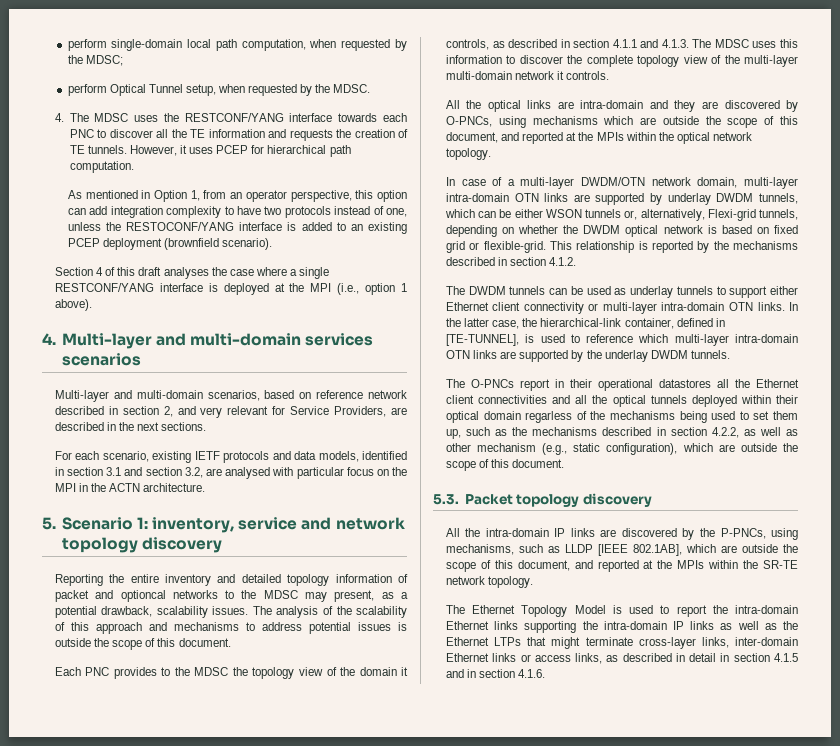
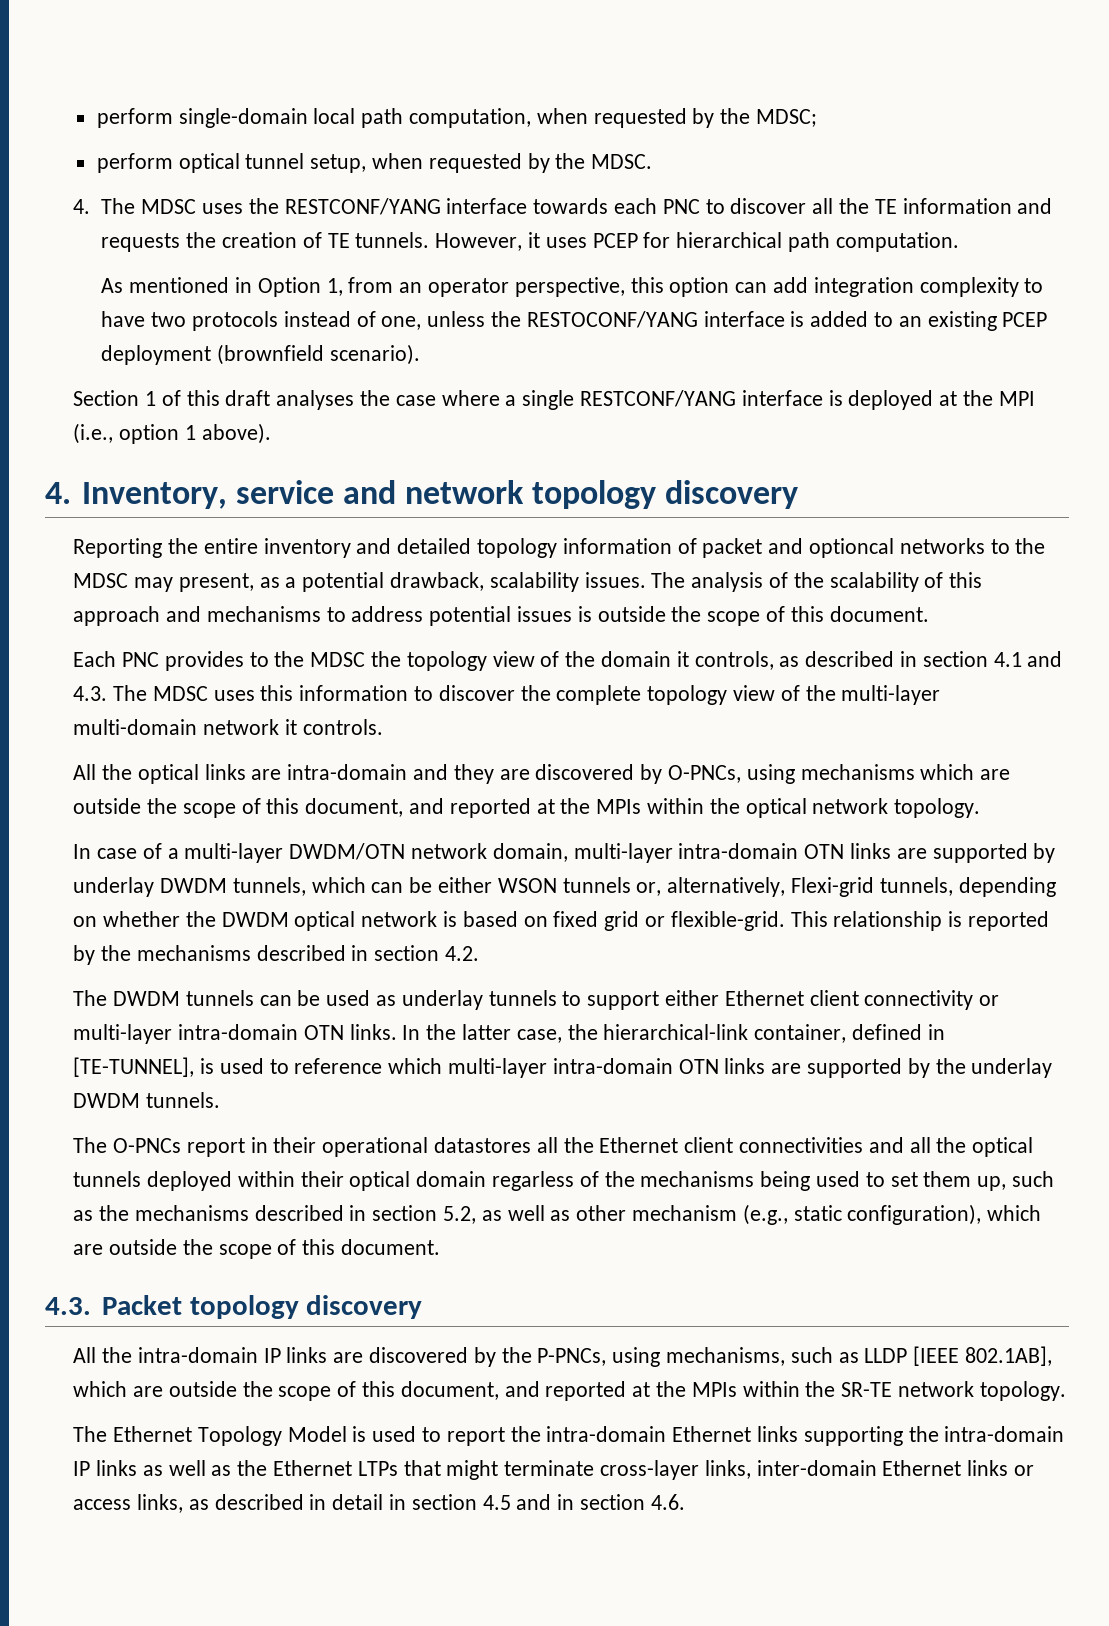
- perform Optical Tunnel setup, when requested by the MDSC.
+ perform optical tunnel setup, when requested by the MDSC.
- Section 4 of this draft analyses the case where a single RESTCONF/YANG interface is deployed at the MPI (i.e., option 1 above).
+ Section 1 of this draft analyses the case where a single RESTCONF/YANG interface is deployed at the MPI (i.e., option 1 above).
- 4. Multi-layer and multi-domain services scenarios
- Multi-layer and multi-domain scenarios, based on reference network described in section 2, and very relevant for Service Providers, are described in the next sections.
- For each scenario, existing IETF protocols and data models, identified in section 3.1 and section 3.2, are analysed with particular focus on the MPI in the ACTN architecture.
- 5. Scenario 1: inventory, service and network topology discovery
+ 4. Inventory, service and network topology discovery
- Each PNC provides to the MDSC the topology view of the domain it controls, as described in section 4.1.1 and 4.1.3. The MDSC uses this information to discover the complete topology view of the multi-layer multi-domain network it controls.
+ Each PNC provides to the MDSC the topology view of the domain it controls, as described in section 4.1 and 4.3. The MDSC uses this information to discover the complete topology view of the multi-layer multi-domain network it controls.
- This relationship is reported by the mechanisms described in section 4.1.2.
+ This relationship is reported by the mechanisms described in section 4.2.
- The O-PNCs report in their operational datastores all the Ethernet client connectivities and all the optical tunnels deployed within their optical domain regarless of the mechanisms being used to set them up, such as the mechanisms described in section 4.2.2, as well as other mechanism (e.g., static configuration), which are outside the scope of this document.
+ The O-PNCs report in their operational datastores all the Ethernet client connectivities and all the optical tunnels deployed within their optical domain regarless of the mechanisms being used to set them up, such as the mechanisms described in section 5.2, as well as other mechanism (e.g., static configuration), which are outside the scope of this document.
- 5.3. Packet topology discovery
+ 4.3. Packet topology discovery
- The Ethernet Topology Model is used to report the intra-domain Ethernet links supporting the intra-domain IP links as well as the Ethernet LTPs that might terminate cross-layer links, inter-domain Ethernet links or access links, as described in detail in section 4.1.5 and in section 4.1.6.
+ The Ethernet Topology Model is used to report the intra-domain Ethernet links supporting the intra-domain IP links as well as the Ethernet LTPs that might terminate cross-layer links, inter-domain Ethernet links or access links, as described in detail in section 4.5 and in section 4.6.

